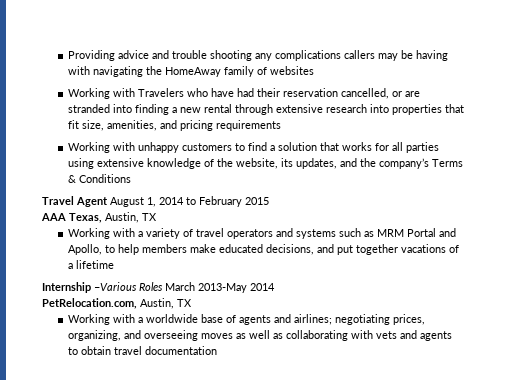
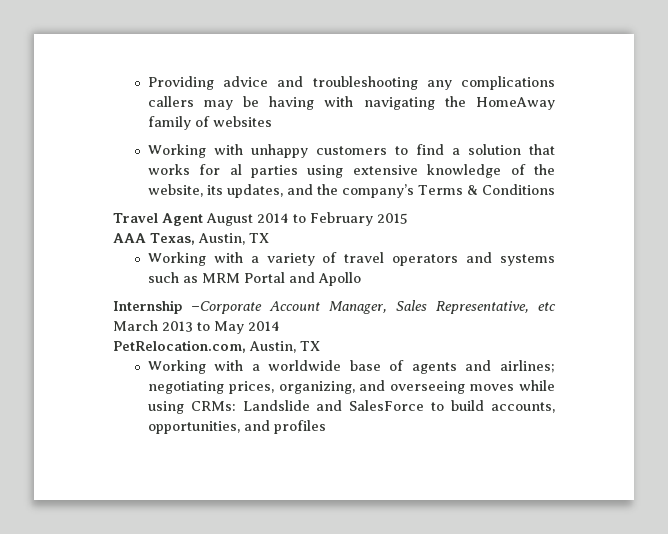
- Providing advice and trouble shooting any complications callers may be having with navigating the HomeAway family of websites
+ Providing advice and troubleshooting any complications callers may be having with navigating the HomeAway family of websites
- Working with Travelers who have had their reservation cancelled, or are stranded into finding a new rental through extensive research into properties that fit size, amenities, and pricing requirements
- Working with unhappy customers to find a solution that works for all parties using extensive knowledge of the website, its updates, and the company’s Terms & Conditions
+ Working with unhappy customers to find a solution that works for al parties using extensive knowledge of the website, its updates, and the company’s Terms & Conditions
- Travel Agent August 1, 2014 to February 2015
+ Travel Agent August 2014 to February 2015
- Working with a variety of travel operators and systems such as MRM Portal and Apollo, to help members make educated decisions, and put together vacations of a lifetime
- Internship –Various Roles March 2013-May 2014
+ Working with a variety of travel operators and systems such as MRM Portal and Apollo
+ Internship –Corporate Account Manager, Sales Representative, etc March 2013 to May 2014
- Working with a worldwide base of agents and airlines; negotiating prices, organizing, and overseeing moves as well as collaborating with vets and agents to obtain travel documentation
+ Working with a worldwide base of agents and airlines; negotiating prices, organizing, and overseeing moves while using CRMs: Landslide and SalesForce to build accounts, opportunities, and profiles

